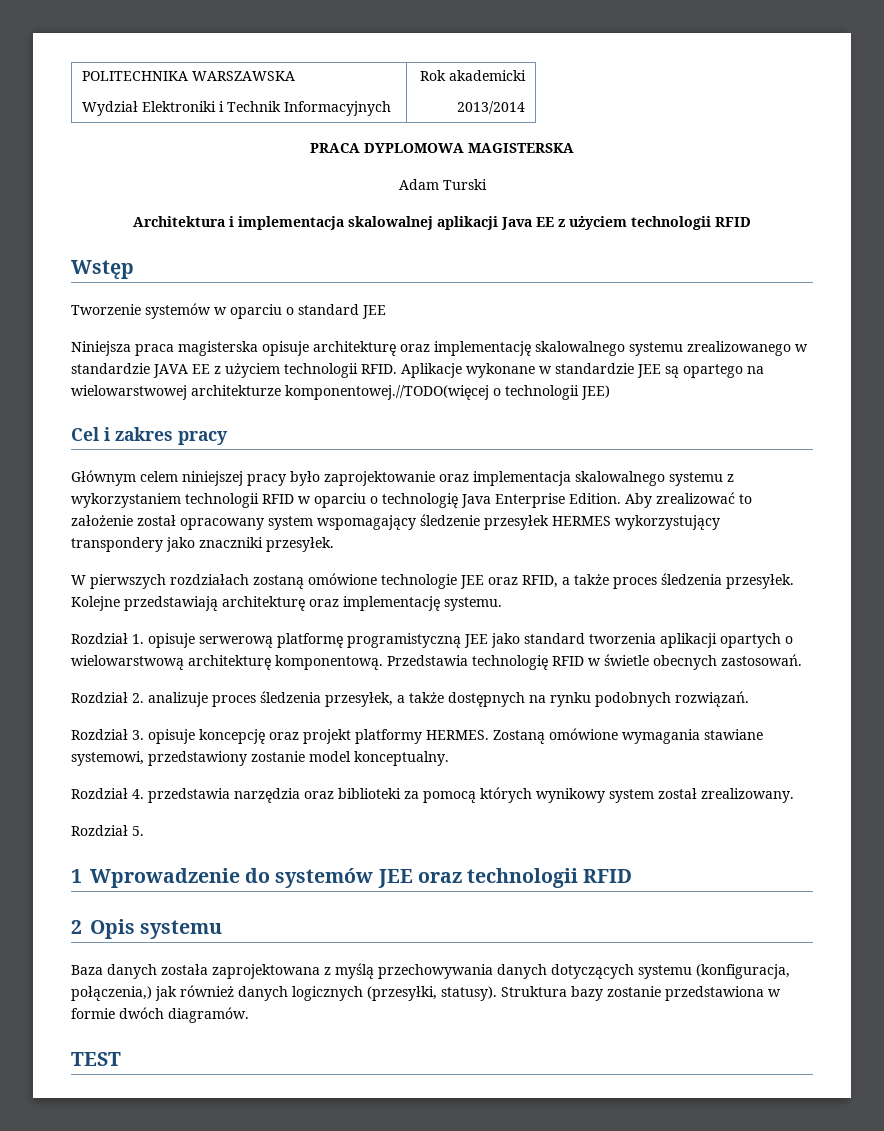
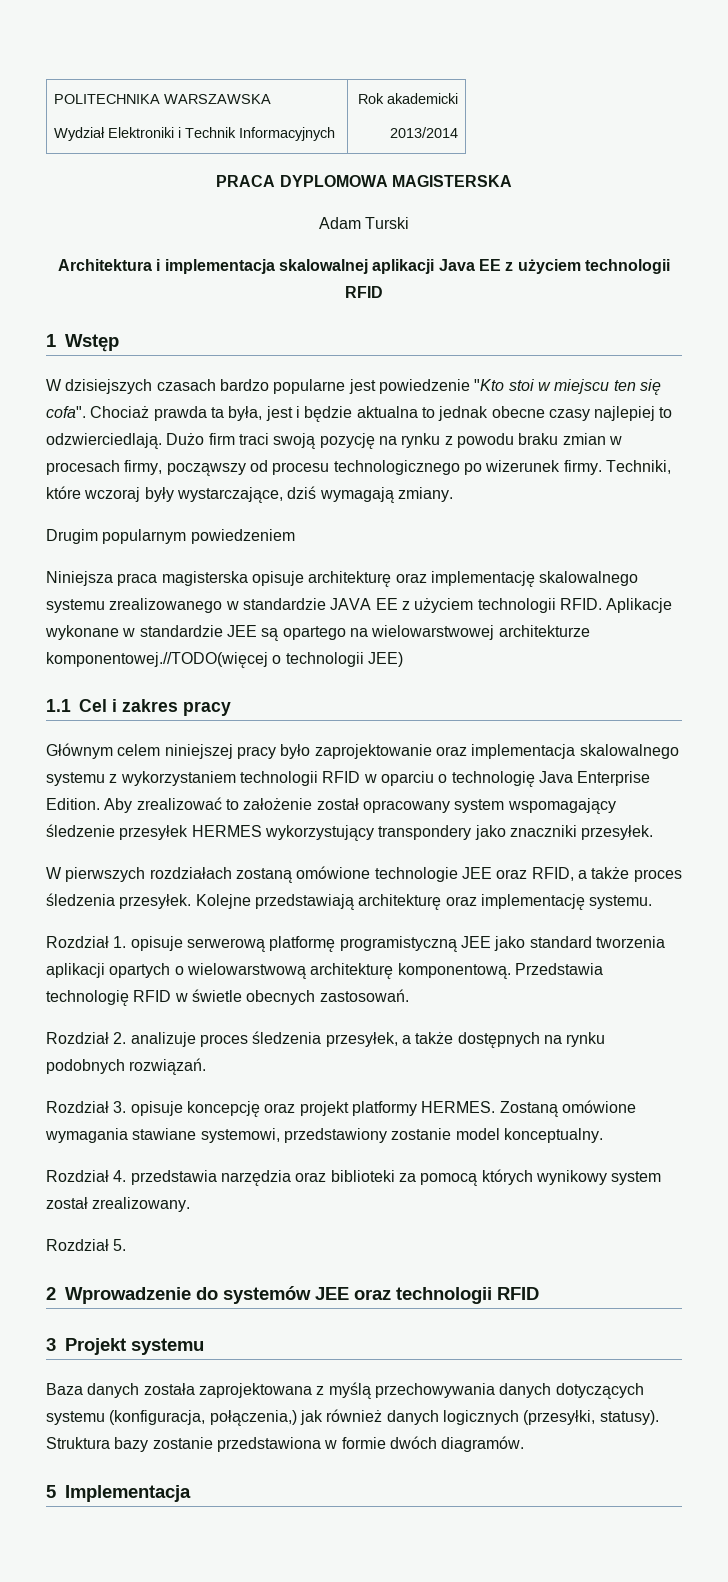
- Wstęp
+ 1 Wstęp
- Tworzenie systemów w oparciu o standard JEE
+ W dzisiejszych czasach bardzo popularne jest powiedzenie "Kto stoi w miejscu ten się cofa". Chociaż prawda ta była, jest i będzie aktualna to jednak obecne czasy najlepiej to odzwierciedlają. Dużo firm traci swoją pozycję na rynku z powodu braku zmian w procesach firmy, począwszy od procesu technologicznego po wizerunek firmy. Techniki, które wczoraj były wystarczające, dziś wymagają zmiany.
+ Drugim popularnym powiedzeniem
- Cel i zakres pracy
+ 1.1 Cel i zakres pracy
- 1 Wprowadzenie do systemów JEE oraz technologii RFID
+ 2 Wprowadzenie do systemów JEE oraz technologii RFID
- 2 Opis systemu
+ 3 Projekt systemu
- TEST
+ 5 Implementacja

